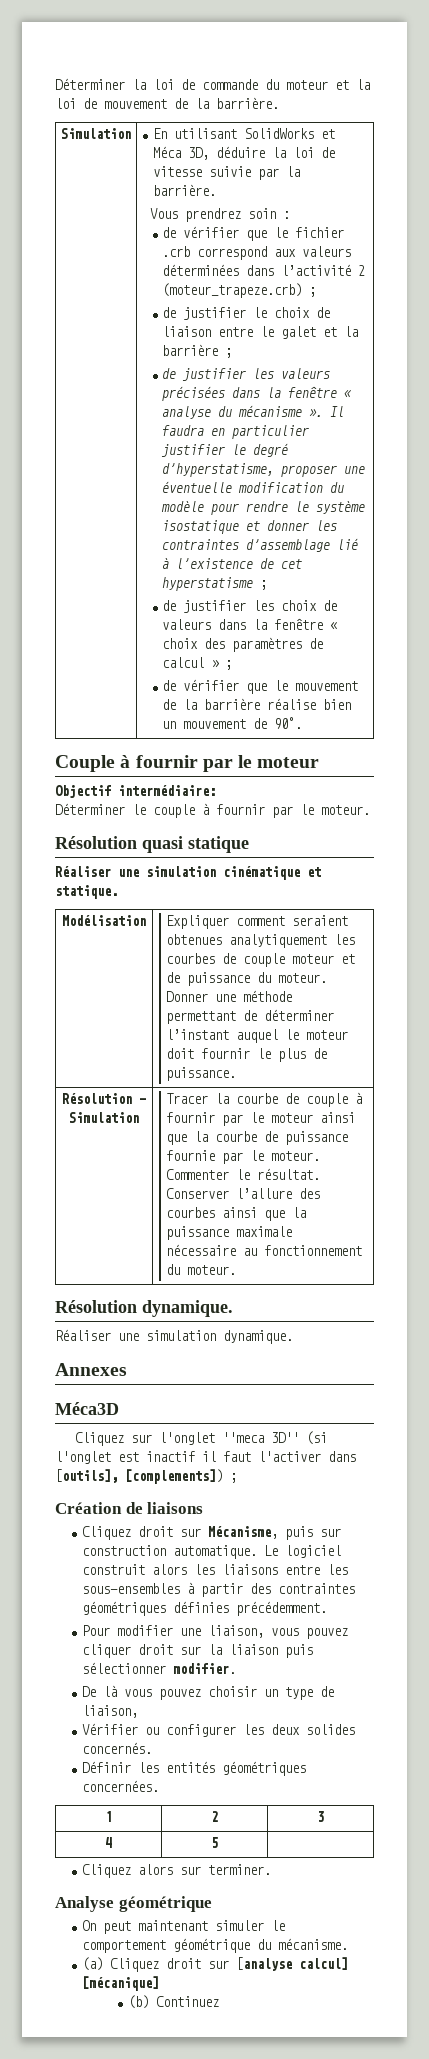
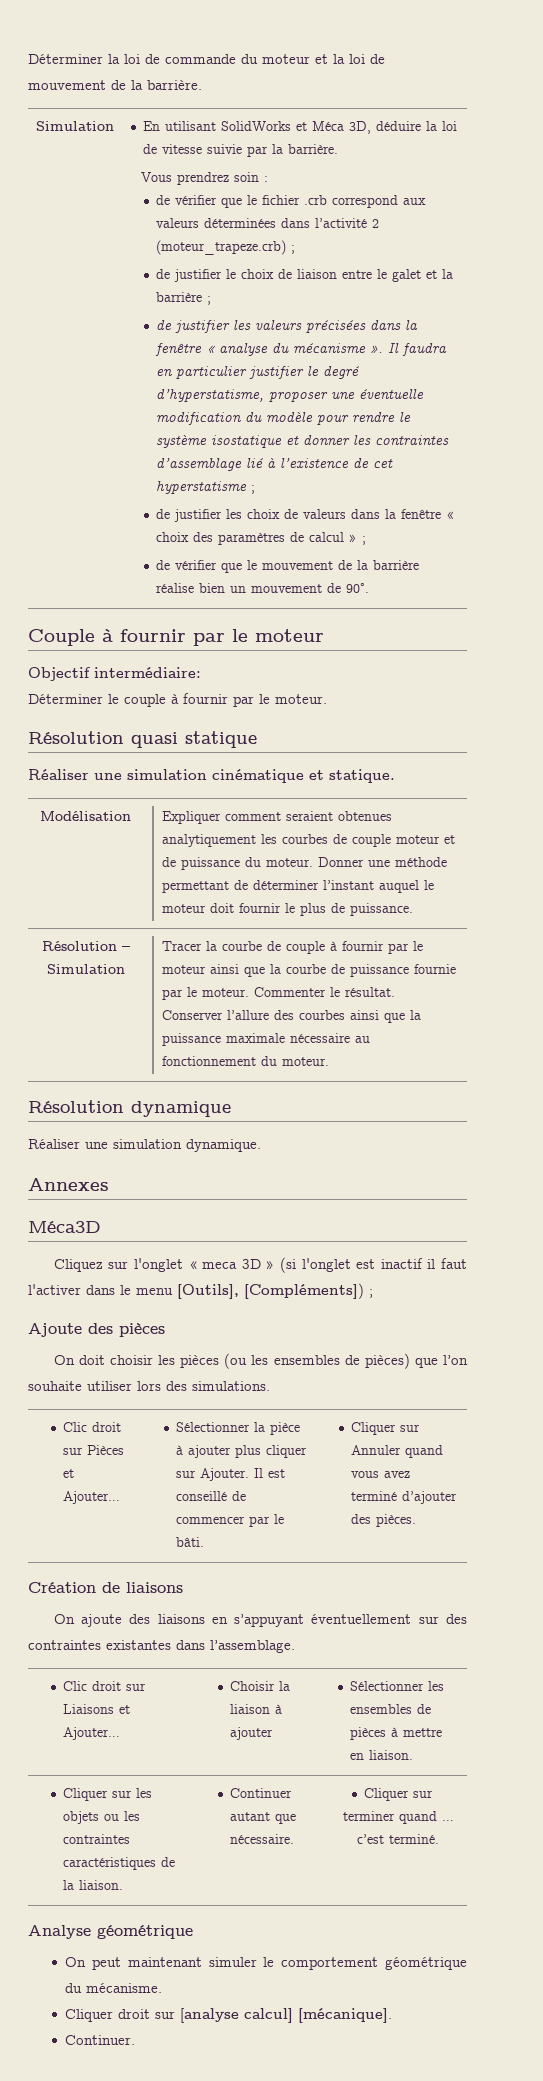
- Résolution dynamique.
+ Résolution dynamique
- Cliquez sur l'onglet ''meca 3D'' (si l'onglet est inactif il faut l'activer dans [outils], [complements]) ;
+ Cliquez sur l'onglet « meca 3D » (si l'onglet est inactif il faut l'activer dans le menu [Outils], [Compléments]) ;
+ Ajoute des pièces
+ On doit choisir les pièces (ou les ensembles de pièces) que l’on souhaite utiliser lors des simulations.
+ Clic droit sur Pièces et Ajouter… | Sélectionner la pièce à ajouter plus cliquer sur Ajouter. Il est conseillé de commencer par le bâti. | Cliquer sur Annuler quand vous avez terminé d’ajouter des pièces.
  Création de liaisons
- Cliquez droit sur Mécanisme, puis sur construction automatique. Le logiciel construit alors les liaisons entre les sous-ensembles à partir des contraintes géométriques définies précédemment.
- Pour modifier une liaison, vous pouvez cliquer droit sur la liaison puis sélectionner modifier.
- De là vous pouvez choisir un type de liaison,
- Vérifier ou configurer les deux solides concernés.
- Définir les entités géométriques concernées.
- 1 | 2 | 3
- 4 | 5 |
- Cliquez alors sur terminer.
+ On ajoute des liaisons en s’appuyant éventuellement sur des contraintes existantes dans l’assemblage.
+ Clic droit sur Liaisons et Ajouter… | Choisir la liaison à ajouter | Sélectionner les ensembles de pièces à mettre en liaison.
+ Cliquer sur les objets ou les contraintes caractéristiques de la liaison. | Continuer autant que nécessaire. | Cliquer sur terminer quand … c’est terminé.
- (a) Cliquez droit sur [analyse calcul] [mécanique]
- (b) Continuez
+ Cliquer droit sur [analyse calcul] [mécanique].
+ Continuer.

